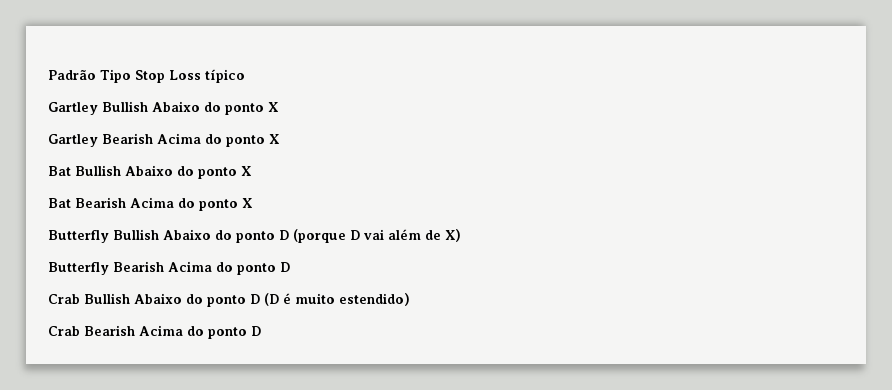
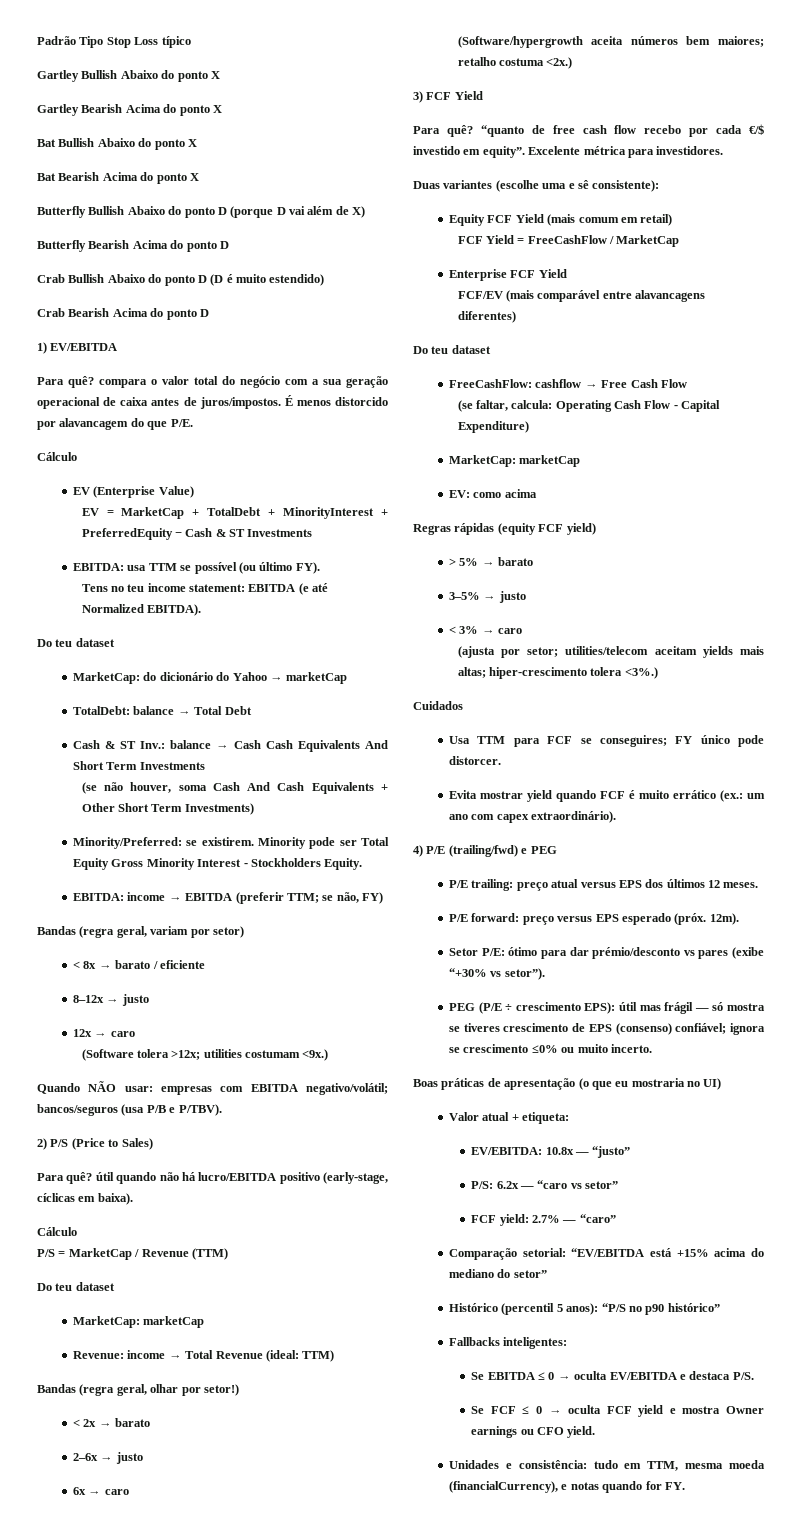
+ 1) EV/EBITDA
+ Para quê? compara o valor total do negócio com a sua geração operacional de caixa antes de juros/impostos. É menos distorcido por alavancagem do que P/E.
+ Cálculo
+ EV (Enterprise Value)
+ EV = MarketCap + TotalDebt + MinorityInterest + PreferredEquity − Cash & ST Investments
+ EBITDA: usa TTM se possível (ou último FY).
+ Tens no teu income statement: EBITDA (e até Normalized EBITDA).
+ Do teu dataset
+ MarketCap: do dicionário do Yahoo → marketCap
+ TotalDebt: balance → Total Debt
+ Cash & ST Inv.: balance → Cash Cash Equivalents And Short Term Investments
+ (se não houver, soma Cash And Cash Equivalents + Other Short Term Investments)
+ Minority/Preferred: se existirem. Minority pode ser Total Equity Gross Minority Interest - Stockholders Equity.
+ EBITDA: income → EBITDA (preferir TTM; se não, FY)
+ Bandas (regra geral, variam por setor)
+ < 8x → barato / eficiente
+ 8–12x → justo
+ 12x → caro
+ (Software tolera >12x; utilities costumam <9x.)
+ Quando NÃO usar: empresas com EBITDA negativo/volátil; bancos/seguros (usa P/B e P/TBV).
+ 2) P/S (Price to Sales)
+ Para quê? útil quando não há lucro/EBITDA positivo (early-stage, cíclicas em baixa).
+ Cálculo
+ P/S = MarketCap / Revenue (TTM)
+ Do teu dataset
+ MarketCap: marketCap
+ Revenue: income → Total Revenue (ideal: TTM)
+ Bandas (regra geral, olhar por setor!)
+ < 2x → barato
+ 2–6x → justo
+ 6x → caro
+ (Software/hypergrowth aceita números bem maiores; retalho costuma <2x.)
+ 3) FCF Yield
+ Para quê? “quanto de free cash flow recebo por cada €/$ investido em equity”. Excelente métrica para investidores.
+ Duas variantes (escolhe uma e sê consistente):
+ Equity FCF Yield (mais comum em retail)
+ FCF Yield = FreeCashFlow / MarketCap
+ Enterprise FCF Yield
+ FCF/EV (mais comparável entre alavancagens diferentes)
+ Do teu dataset
+ FreeCashFlow: cashflow → Free Cash Flow
+ (se faltar, calcula: Operating Cash Flow - Capital Expenditure)
+ MarketCap: marketCap
+ EV: como acima
+ Regras rápidas (equity FCF yield)
+ > 5% → barato
+ 3–5% → justo
+ < 3% → caro
+ (ajusta por setor; utilities/telecom aceitam yields mais altas; hiper-crescimento tolera <3%.)
+ Cuidados
+ Usa TTM para FCF se conseguires; FY único pode distorcer.
+ Evita mostrar yield quando FCF é muito errático (ex.: um ano com capex extraordinário).
+ 4) P/E (trailing/fwd) e PEG
+ P/E trailing: preço atual versus EPS dos últimos 12 meses.
+ P/E forward: preço versus EPS esperado (próx. 12m).
+ Setor P/E: ótimo para dar prémio/desconto vs pares (exibe “+30% vs setor”).
+ PEG (P/E ÷ crescimento EPS): útil mas frágil — só mostra se tiveres crescimento de EPS (consenso) confiável; ignora se crescimento ≤0% ou muito incerto.
+ Boas práticas de apresentação (o que eu mostraria no UI)
+ Valor atual + etiqueta:
+ EV/EBITDA: 10.8x — “justo”
+ P/S: 6.2x — “caro vs setor”
+ FCF yield: 2.7% — “caro”
+ Comparação setorial: “EV/EBITDA está +15% acima do mediano do setor”
+ Histórico (percentil 5 anos): “P/S no p90 histórico”
+ Fallbacks inteligentes:
+ Se EBITDA ≤ 0 → oculta EV/EBITDA e destaca P/S.
+ Se FCF ≤ 0 → oculta FCF yield e mostra Owner earnings ou CFO yield.
+ Unidades e consistência: tudo em TTM, mesma moeda (financialCurrency), e notas quando for FY.

